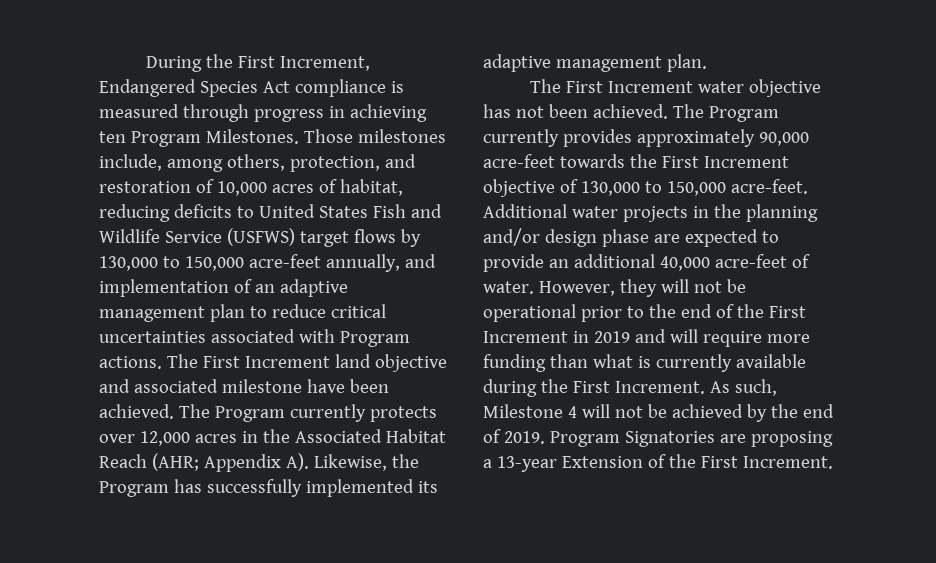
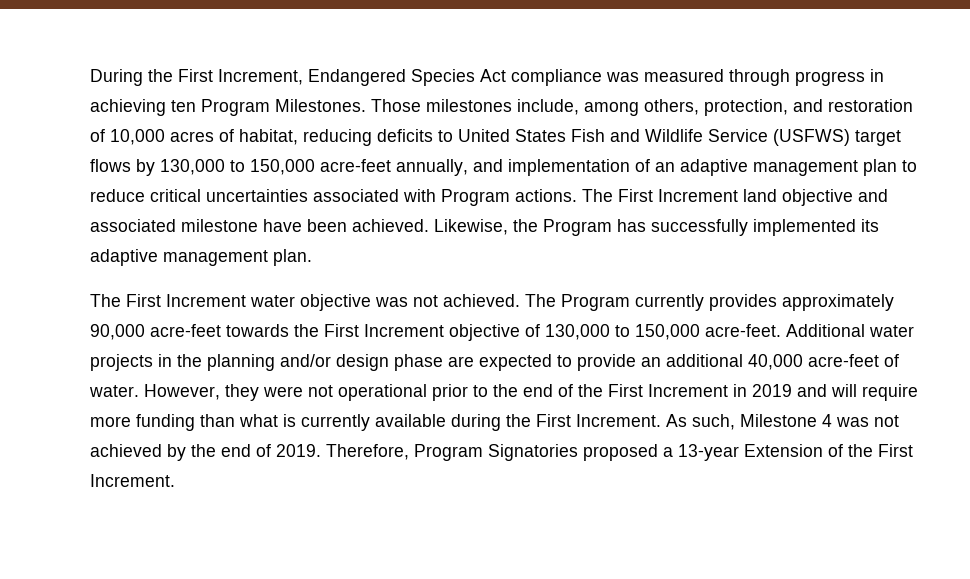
- During the First Increment, Endangered Species Act compliance is measured through progress in achieving ten Program Milestones.
+ During the First Increment, Endangered Species Act compliance was measured through progress in achieving ten Program Milestones.
- The Program currently protects over 12,000 acres in the Associated Habitat Reach (AHR; Appendix A). Likewise, the Program has successfully implemented its adaptive management plan.
+ Likewise, the Program has successfully implemented its adaptive management plan.
- The First Increment water objective has not been achieved.
+ The First Increment water objective was not achieved.
- However, they will not be operational prior to the end of the First Increment in 2019 and will require more funding than what is currently available during the First Increment.
+ However, they were not operational prior to the end of the First Increment in 2019 and will require more funding than what is currently available during the First Increment.
- As such, Milestone 4 will not be achieved by the end of 2019.
+ As such, Milestone 4 was not achieved by the end of 2019.
- Program Signatories are proposing a 13-year Extension of the First Increment.
+ Therefore, Program Signatories proposed a 13-year Extension of the First Increment.

